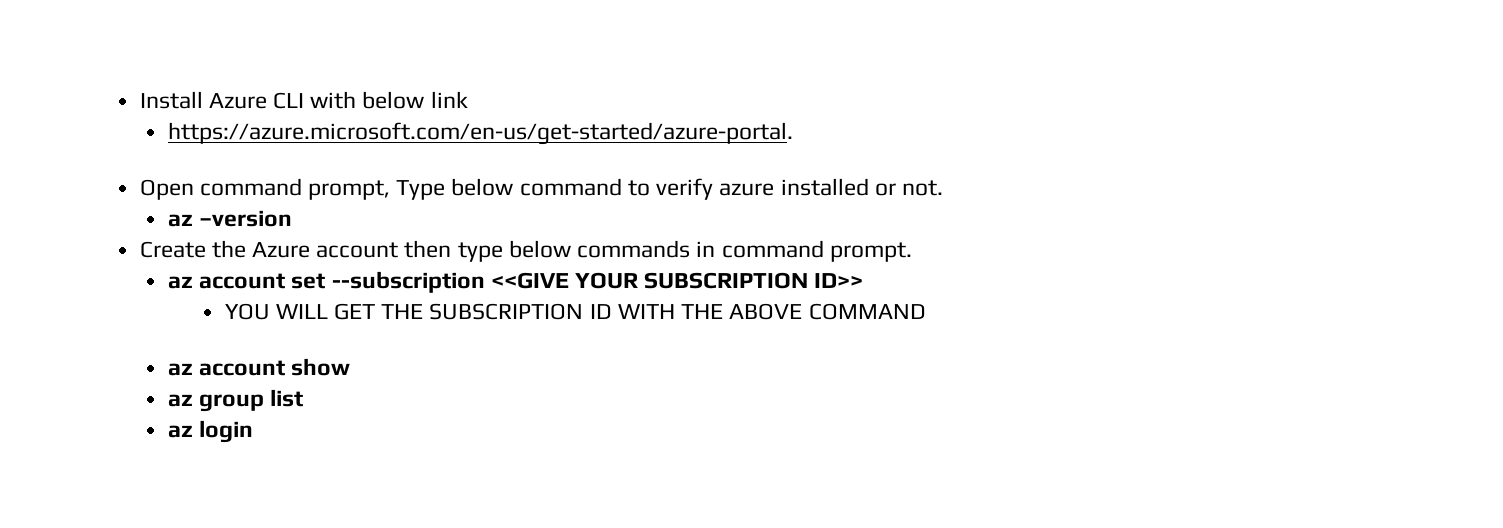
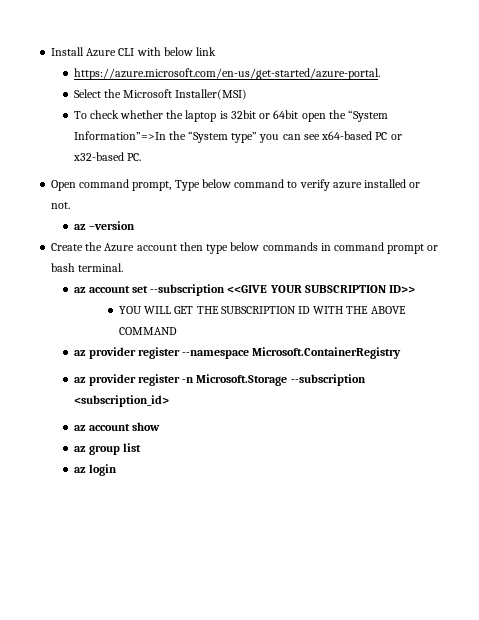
+ Select the Microsoft Installer(MSI)
+ To check whether the laptop is 32bit or 64bit open the “System Information”=>In the “System type” you can see x64-based PC or x32-based PC.
- Create the Azure account then type below commands in command prompt.
+ Create the Azure account then type below commands in command prompt or bash terminal.
+ az provider register --namespace Microsoft.ContainerRegistry
+ az provider register -n Microsoft.Storage --subscription <subscription_id>

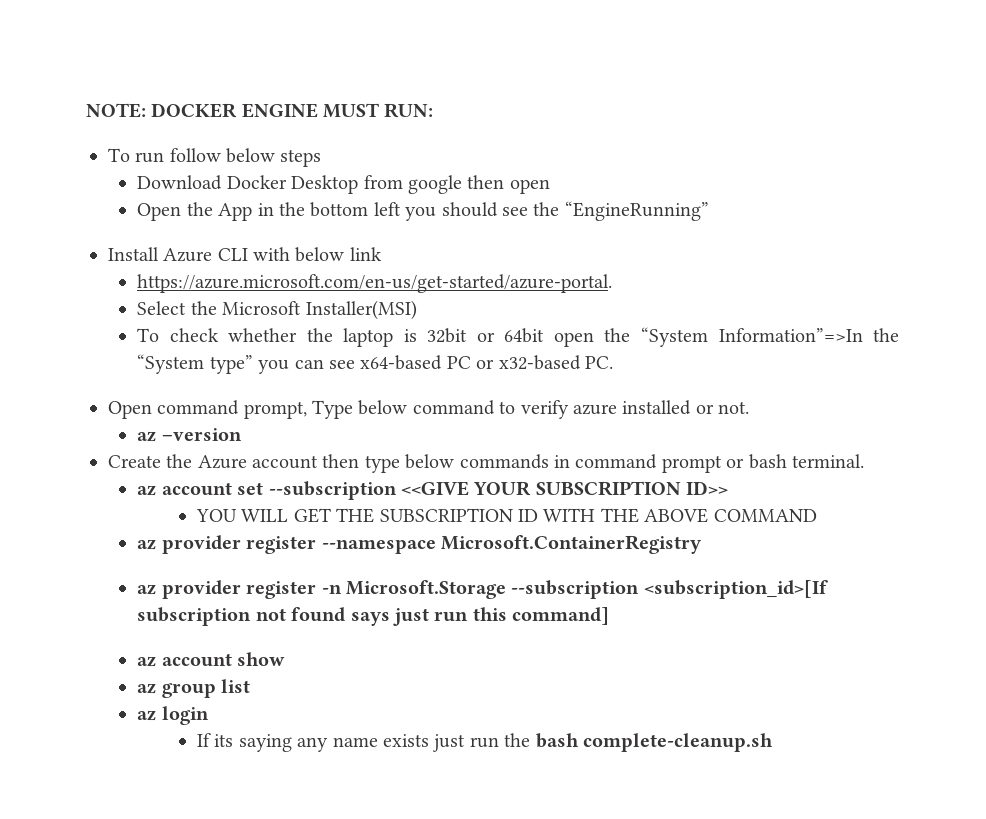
+ NOTE: DOCKER ENGINE MUST RUN:
+ To run follow below steps
+ Download Docker Desktop from google then open
+ Open the App in the bottom left you should see the “EngineRunning”
- az provider register -n Microsoft.Storage --subscription <subscription_id>
+ az provider register -n Microsoft.Storage --subscription <subscription_id>[If subscription not found says just run this command]
+ If its saying any name exists just run the bash complete-cleanup.sh

